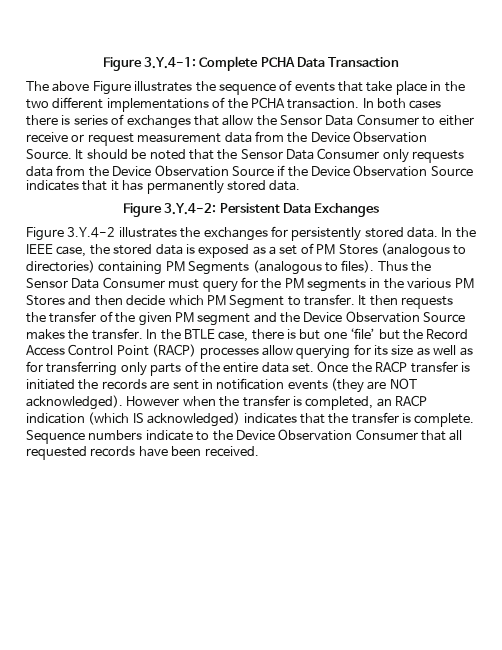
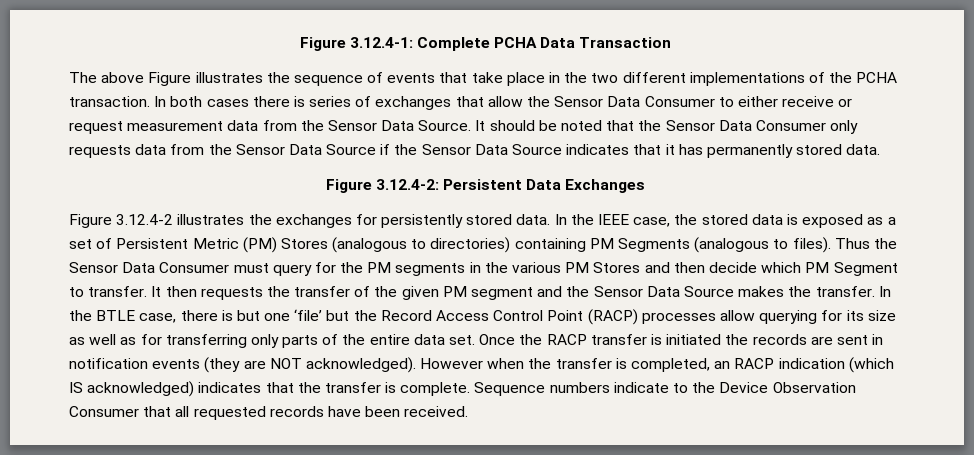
- Figure 3.Y.4-1: Complete PCHA Data Transaction
+ Figure 3.12.4-1: Complete PCHA Data Transaction
- In both cases there is series of exchanges that allow the Sensor Data Consumer to either receive or request measurement data from the Device Observation Source.
+ In both cases there is series of exchanges that allow the Sensor Data Consumer to either receive or request measurement data from the Sensor Data Source.
- It should be noted that the Sensor Data Consumer only requests data from the Device Observation Source if the Device Observation Source indicates that it has permanently stored data.
+ It should be noted that the Sensor Data Consumer only requests data from the Sensor Data Source if the Sensor Data Source indicates that it has permanently stored data.
- Figure 3.Y.4-2: Persistent Data Exchanges
+ Figure 3.12.4-2: Persistent Data Exchanges
- Figure 3.Y.4-2 illustrates the exchanges for persistently stored data.
+ Figure 3.12.4-2 illustrates the exchanges for persistently stored data.
- In the IEEE case, the stored data is exposed as a set of PM Stores (analogous to directories) containing PM Segments (analogous to files).
+ In the IEEE case, the stored data is exposed as a set of Persistent Metric (PM) Stores (analogous to directories) containing PM Segments (analogous to files).
- It then requests the transfer of the given PM segment and the Device Observation Source makes the transfer.
+ It then requests the transfer of the given PM segment and the Sensor Data Source makes the transfer.

